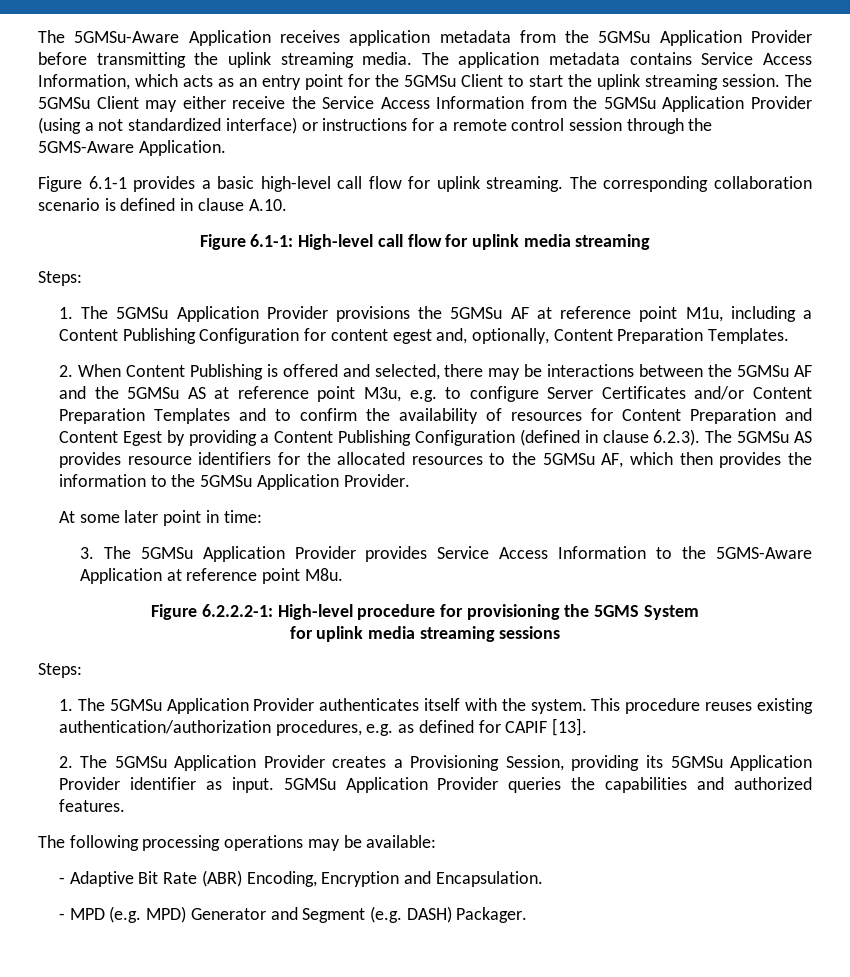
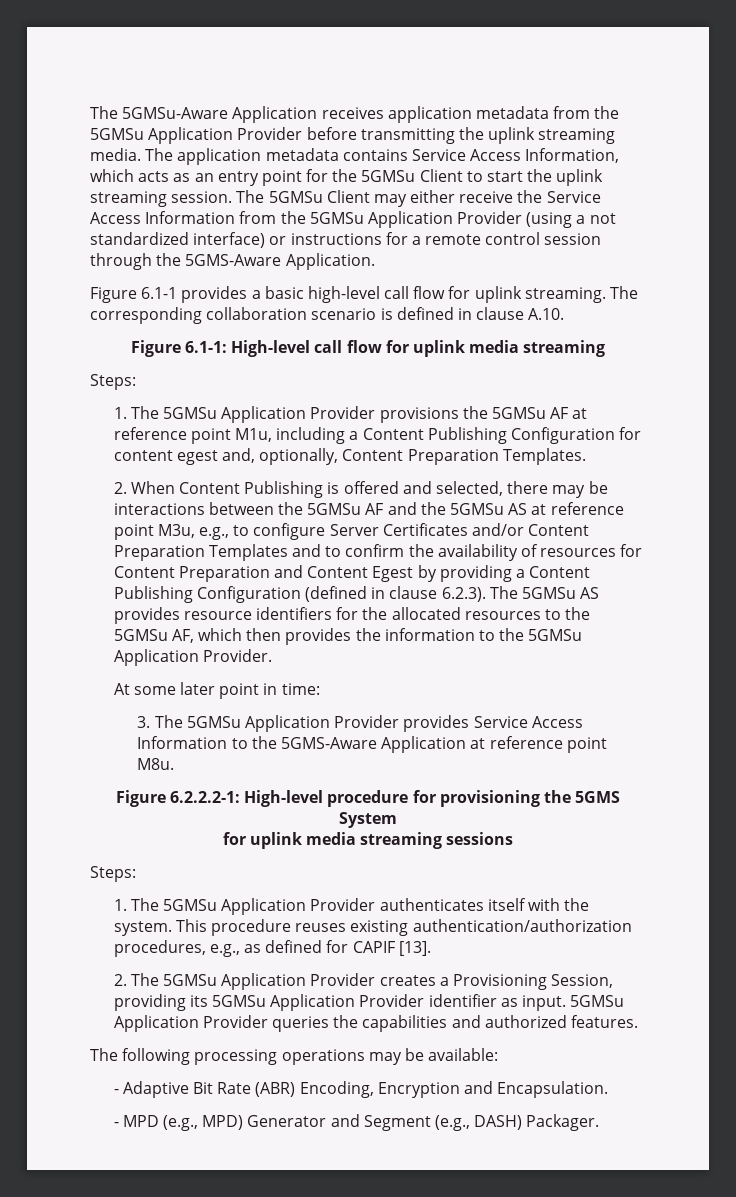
- 2. When Content Publishing is offered and selected, there may be interactions between the 5GMSu AF and the 5GMSu AS at reference point M3u, e.g. to configure Server Certificates and/or Content Preparation Templates and to confirm the availability of resources for Content Preparation and Content Egest by providing a Content Publishing Configuration (defined in clause 6.2.3). The 5GMSu AS provides resource identifiers for the allocated resources to the 5GMSu AF, which then provides the information to the 5GMSu Application Provider.
+ 2. When Content Publishing is offered and selected, there may be interactions between the 5GMSu AF and the 5GMSu AS at reference point M3u, e.g., to configure Server Certificates and/or Content Preparation Templates and to confirm the availability of resources for Content Preparation and Content Egest by providing a Content Publishing Configuration (defined in clause 6.2.3). The 5GMSu AS provides resource identifiers for the allocated resources to the 5GMSu AF, which then provides the information to the 5GMSu Application Provider.
- This procedure reuses existing authentication/authorization procedures, e.g. as defined for CAPIF [13].
+ This procedure reuses existing authentication/authorization procedures, e.g., as defined for CAPIF [13].
- - MPD (e.g. MPD) Generator and Segment (e.g. DASH) Packager.
+ - MPD (e.g., MPD) Generator and Segment (e.g., DASH) Packager.

